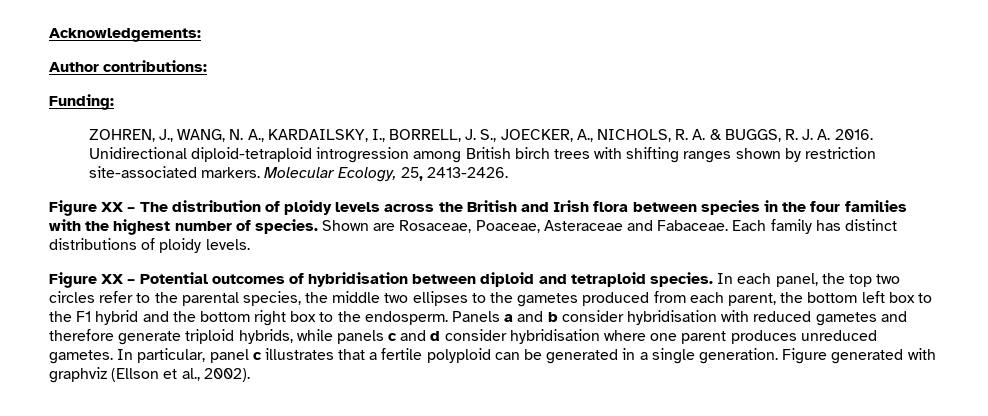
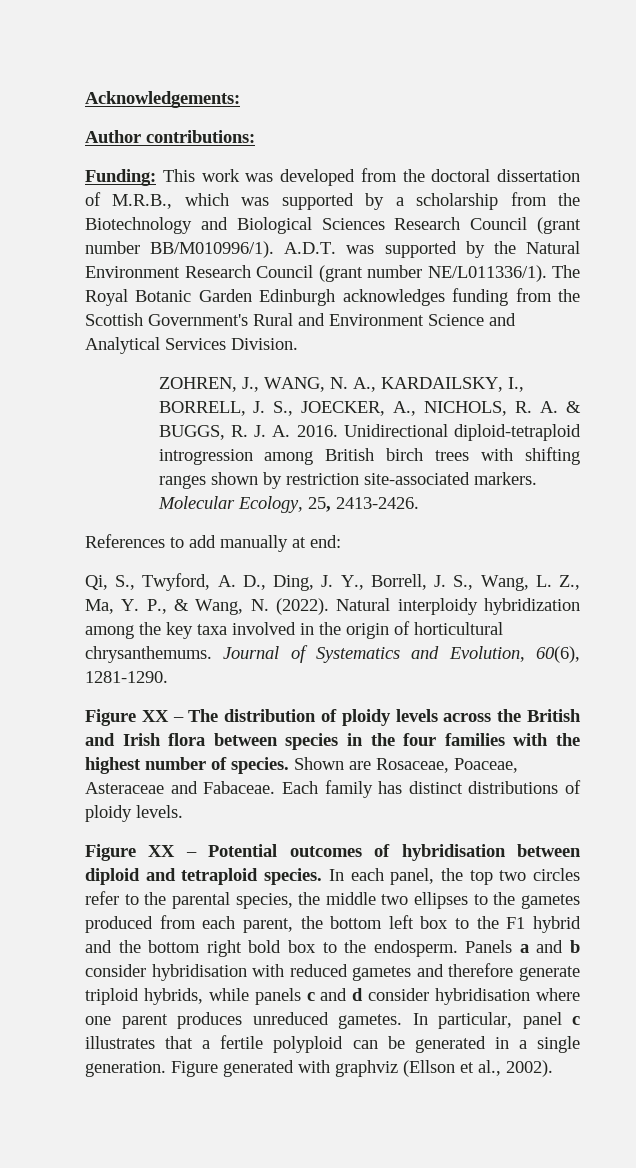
- Funding:
+ Funding: This work was developed from the doctoral dissertation of M.R.B., which was supported by a scholarship from the Biotechnology and Biological Sciences Research Council (grant number BB/M010996/1). A.D.T. was supported by the Natural Environment Research Council (grant number NE/L011336/1). The Royal Botanic Garden Edinburgh acknowledges funding from the Scottish Government's Rural and Environment Science and Analytical Services Division.
+ References to add manually at end:
+ Qi, S., Twyford, A. D., Ding, J. Y., Borrell, J. S., Wang, L. Z., Ma, Y. P., & Wang, N. (2022). Natural interploidy hybridization among the key taxa involved in the origin of horticultural chrysanthemums. Journal of Systematics and Evolution, 60(6), 1281-1290.
- In each panel, the top two circles refer to the parental species, the middle two ellipses to the gametes produced from each parent, the bottom left box to the F1 hybrid and the bottom right box to the endosperm.
+ In each panel, the top two circles refer to the parental species, the middle two ellipses to the gametes produced from each parent, the bottom left box to the F1 hybrid and the bottom right bold box to the endosperm.

